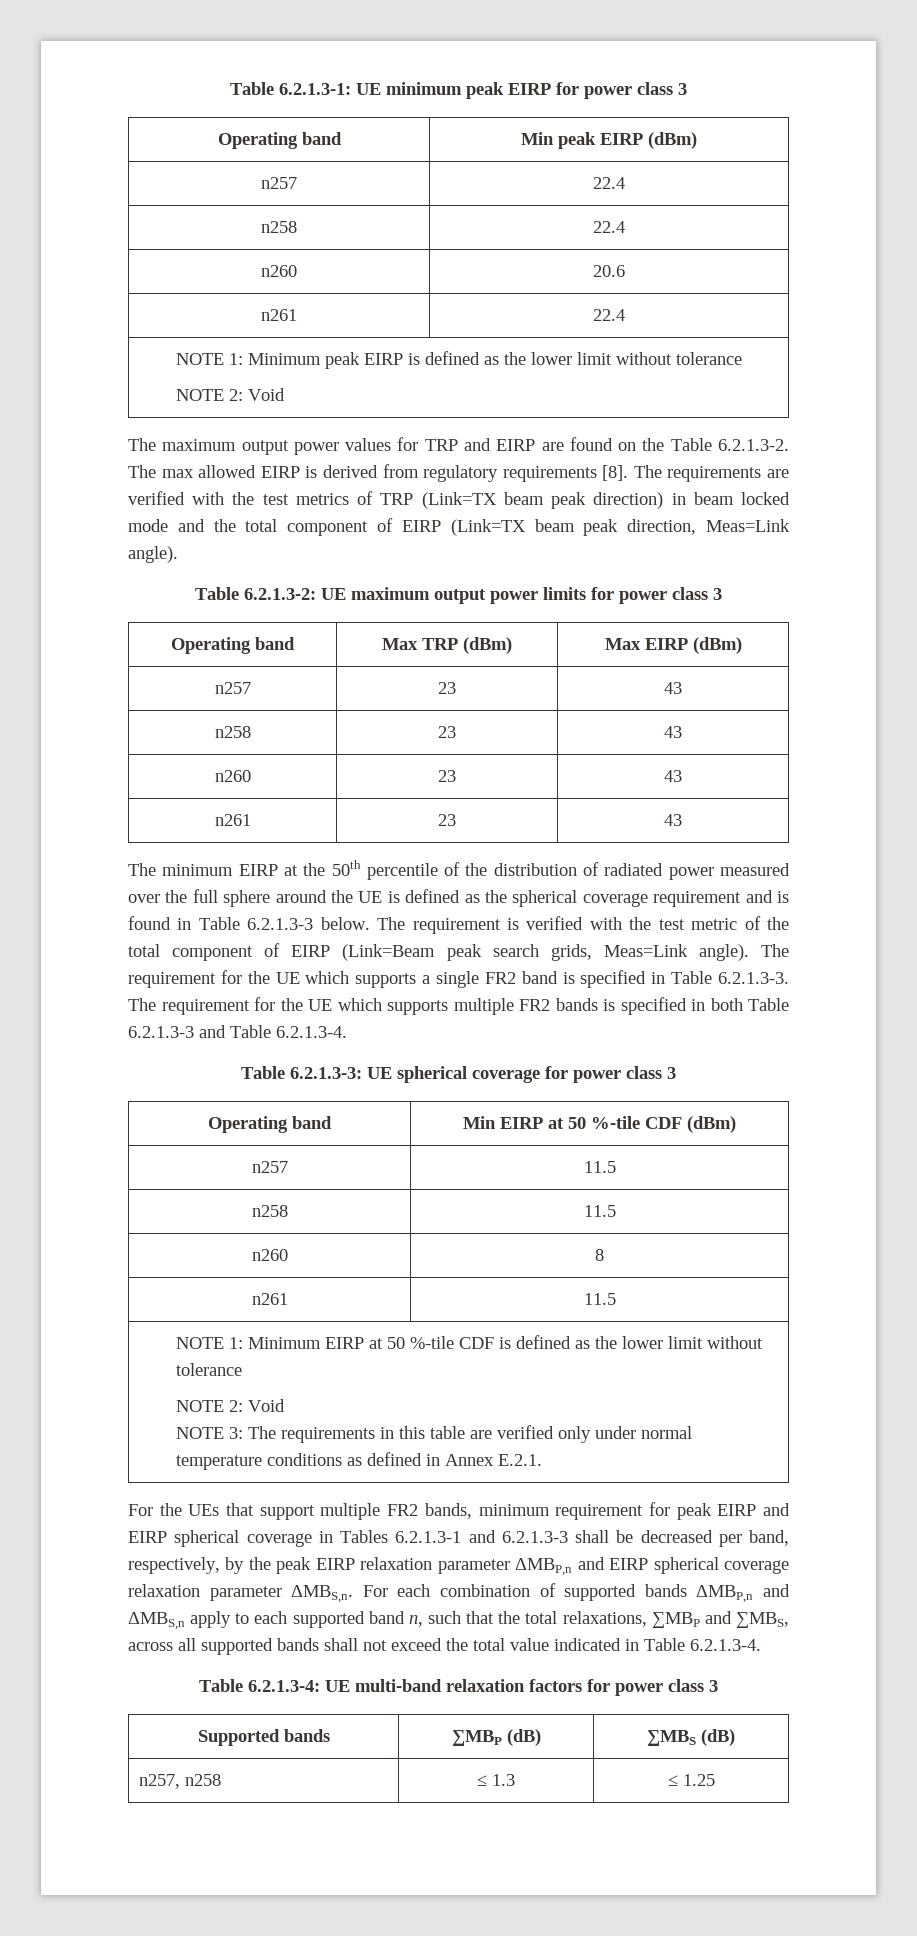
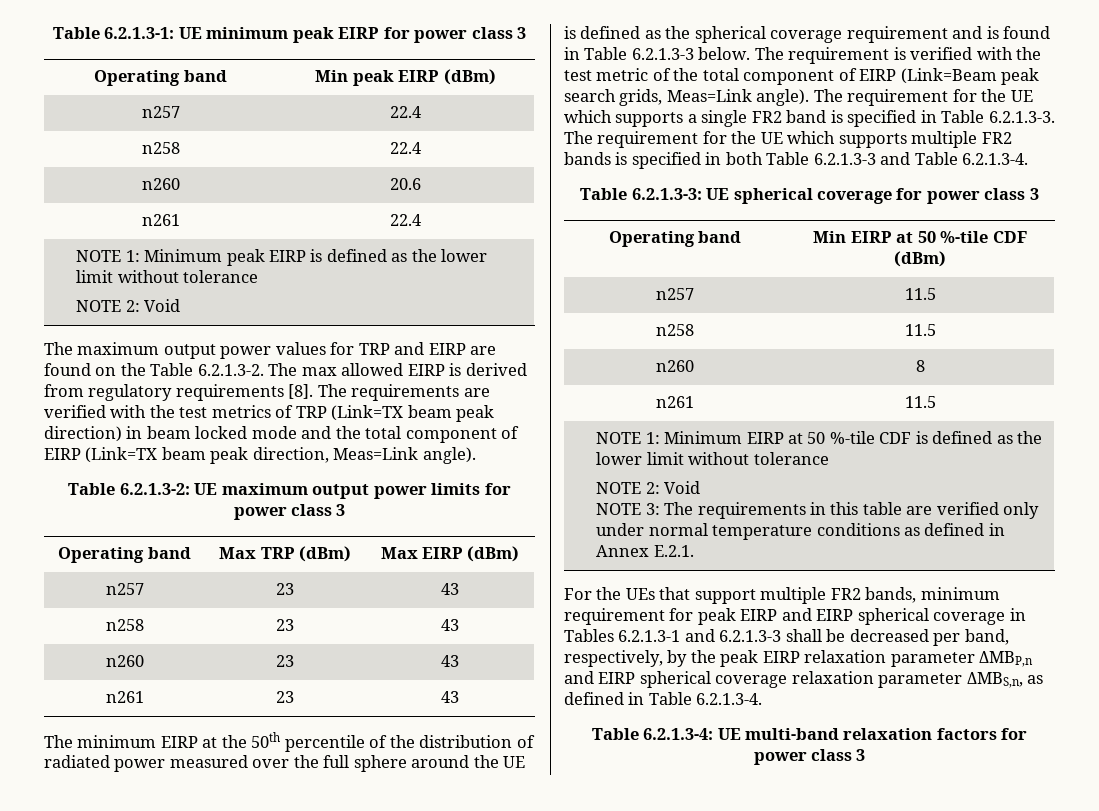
- For the UEs that support multiple FR2 bands, minimum requirement for peak EIRP and EIRP spherical coverage in Tables 6.2.1.3-1 and 6.2.1.3-3 shall be decreased per band, respectively, by the peak EIRP relaxation parameter ΔMBP,n and EIRP spherical coverage relaxation parameter ΔMBS,n. For each combination of supported bands ΔMBP,n and ΔMBS,n apply to each supported band n, such that the total relaxations, ∑MBP and ∑MBS, across all supported bands shall not exceed the total value indicated in Table 6.2.1.3-4.
+ For the UEs that support multiple FR2 bands, minimum requirement for peak EIRP and EIRP spherical coverage in Tables 6.2.1.3-1 and 6.2.1.3-3 shall be decreased per band, respectively, by the peak EIRP relaxation parameter ΔMBP,n and EIRP spherical coverage relaxation parameter ΔMBS,n, as defined in Table 6.2.1.3-4.
- Supported bands | ∑MBP (dB) | ∑MBS (dB)
- n257, n258 | ≤ 1.3 | ≤ 1.25

